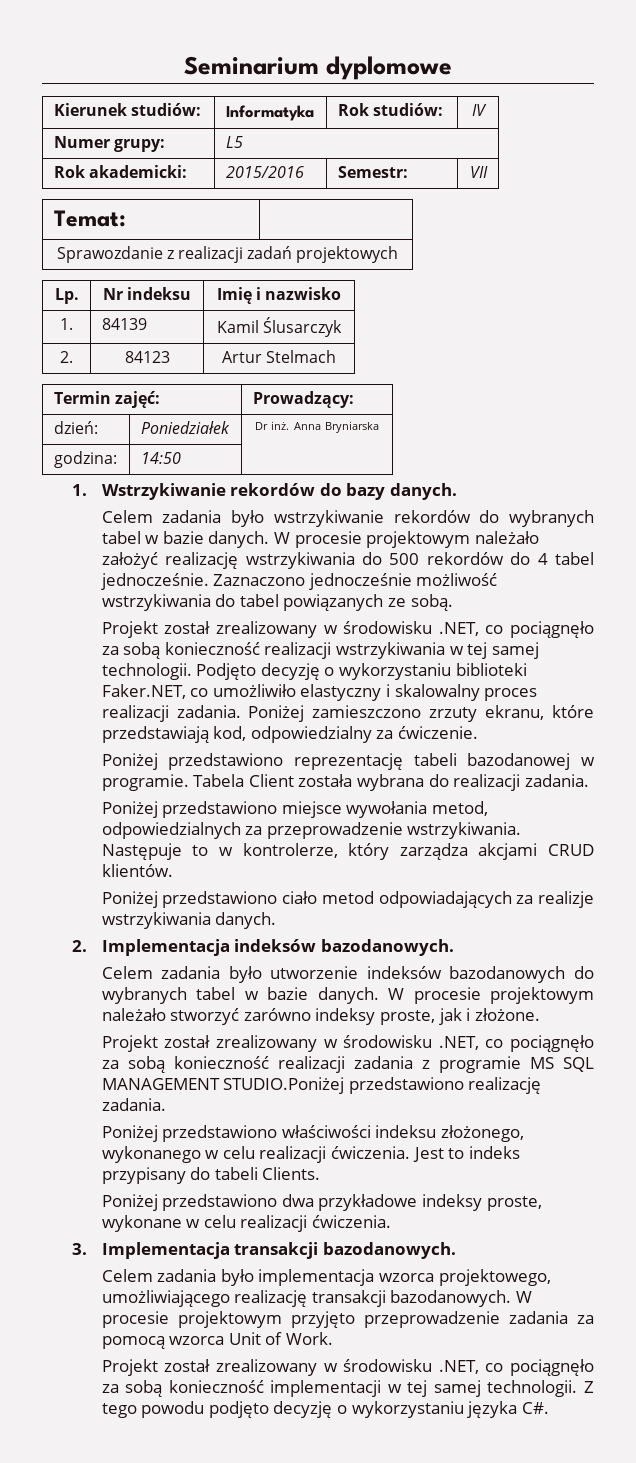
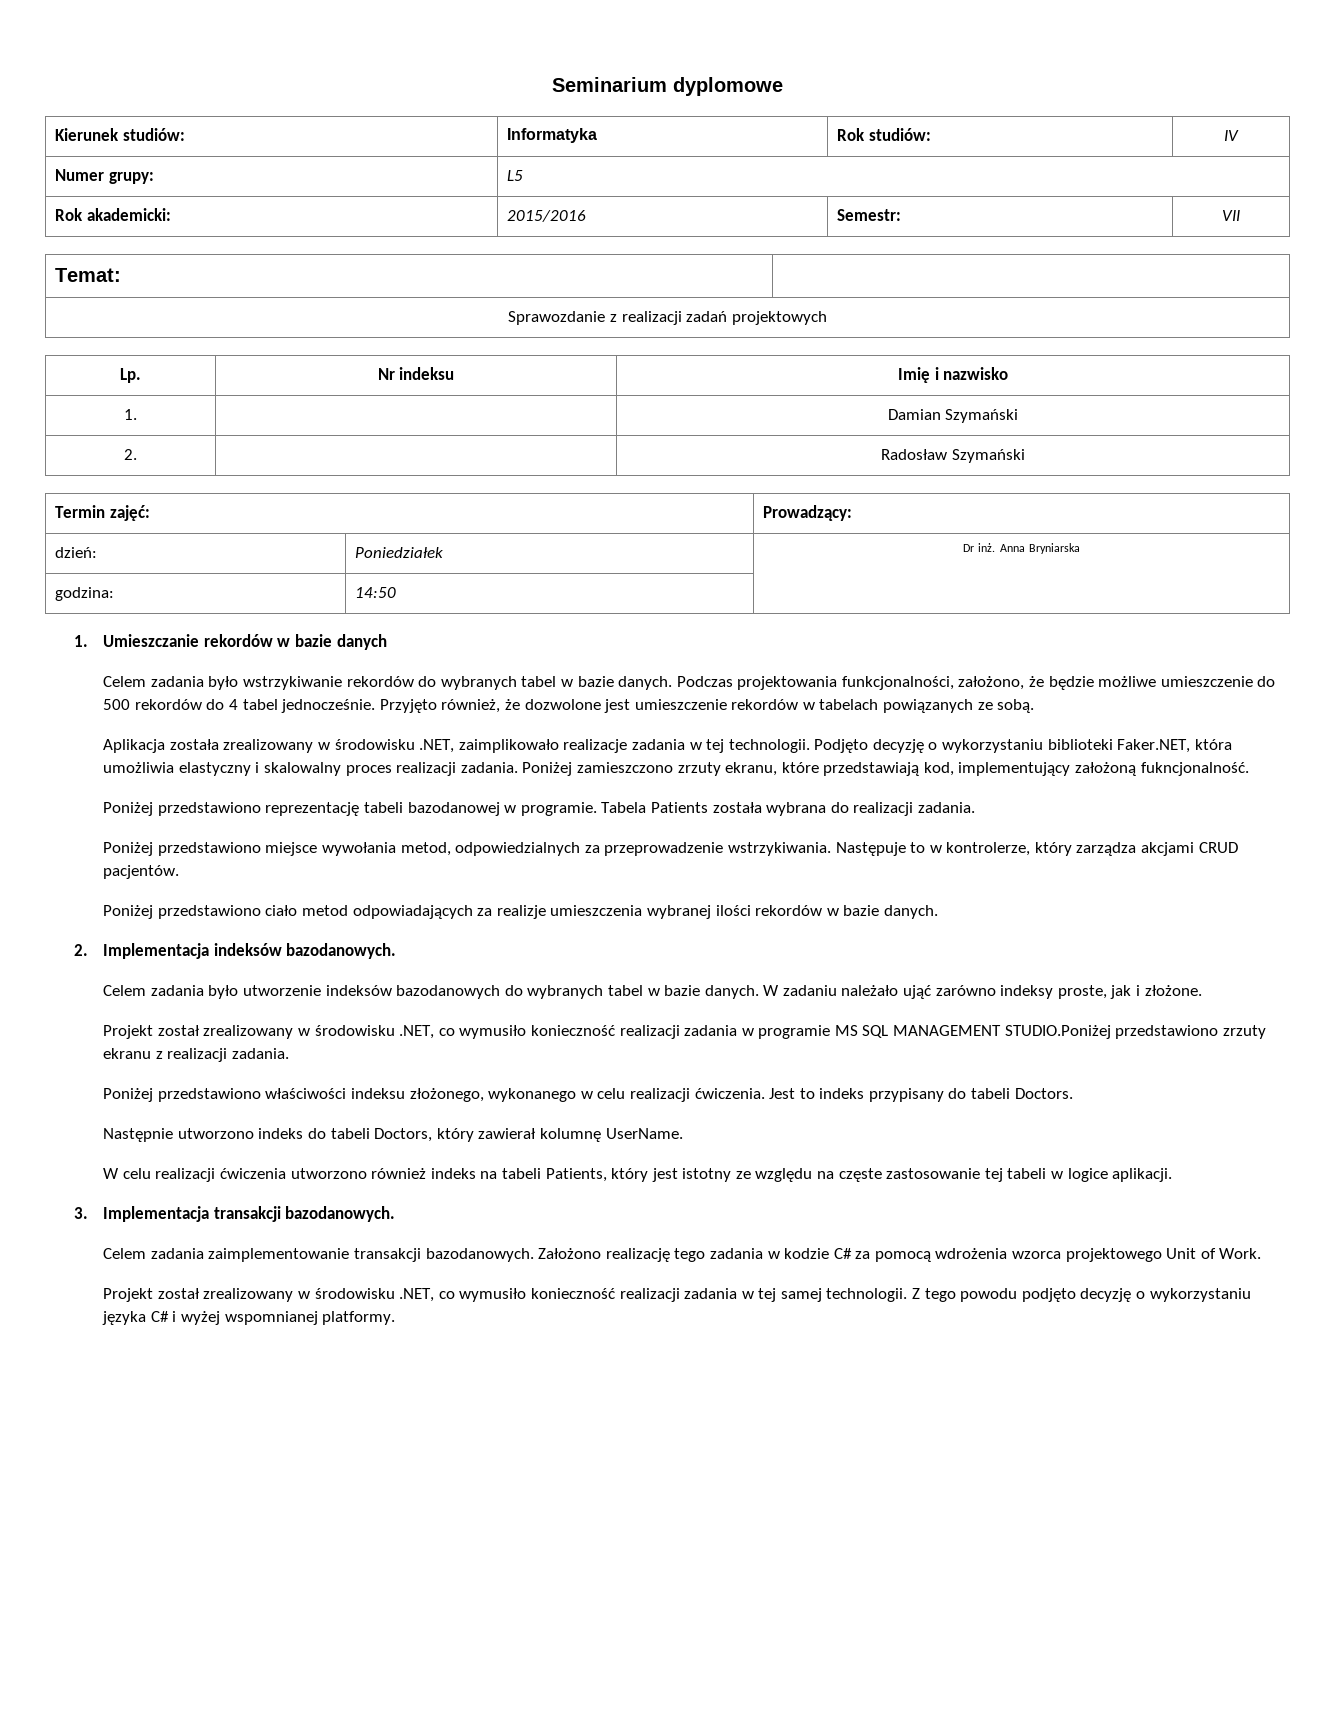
- 1. | 84139 | Kamil Ślusarczyk
- 2. | 84123 | Artur Stelmach
+ 1. | | Damian Szymański
+ 2. | | Radosław Szymański
- 1. Wstrzykiwanie rekordów do bazy danych.
+ 1. Umieszczanie rekordów w bazie danych
- W procesie projektowym należało założyć realizację wstrzykiwania do 500 rekordów do 4 tabel jednocześnie.
+ Podczas projektowania funkcjonalności, założono, że będzie możliwe umieszczenie do 500 rekordów do 4 tabel jednocześnie.
- Zaznaczono jednocześnie możliwość wstrzykiwania do tabel powiązanych ze sobą.
+ Przyjęto również, że dozwolone jest umieszczenie rekordów w tabelach powiązanych ze sobą.
- Projekt został zrealizowany w środowisku .NET, co pociągnęło za sobą konieczność realizacji wstrzykiwania w tej samej technologii.
+ Aplikacja została zrealizowany w środowisku .NET, zaimplikowało realizacje zadania w tej technologii.
- Podjęto decyzję o wykorzystaniu biblioteki Faker.NET, co umożliwiło elastyczny i skalowalny proces realizacji zadania.
+ Podjęto decyzję o wykorzystaniu biblioteki Faker.NET, która umożliwia elastyczny i skalowalny proces realizacji zadania.
- Poniżej zamieszczono zrzuty ekranu, które przedstawiają kod, odpowiedzialny za ćwiczenie.
+ Poniżej zamieszczono zrzuty ekranu, które przedstawiają kod, implementujący założoną fukncjonalność.
- Tabela Client została wybrana do realizacji zadania.
+ Tabela Patients została wybrana do realizacji zadania.
- Następuje to w kontrolerze, który zarządza akcjami CRUD klientów.
+ Następuje to w kontrolerze, który zarządza akcjami CRUD pacjentów.
- Poniżej przedstawiono ciało metod odpowiadających za realizje wstrzykiwania danych.
+ Poniżej przedstawiono ciało metod odpowiadających za realizje umieszczenia wybranej ilości rekordów w bazie danych.
- W procesie projektowym należało stworzyć zarówno indeksy proste, jak i złożone.
+ W zadaniu należało ująć zarówno indeksy proste, jak i złożone.
- Projekt został zrealizowany w środowisku .NET, co pociągnęło za sobą konieczność realizacji zadania z programie MS SQL MANAGEMENT STUDIO.Poniżej przedstawiono realizację zadania.
+ Projekt został zrealizowany w środowisku .NET, co wymusiło konieczność realizacji zadania w programie MS SQL MANAGEMENT STUDIO.Poniżej przedstawiono zrzuty ekranu z realizacji zadania.
- Jest to indeks przypisany do tabeli Clients.
- Poniżej przedstawiono dwa przykładowe indeksy proste, wykonane w celu realizacji ćwiczenia.
+ Jest to indeks przypisany do tabeli Doctors.
+ Następnie utworzono indeks do tabeli Doctors, który zawierał kolumnę UserName.
+ W celu realizacji ćwiczenia utworzono również indeks na tabeli Patients, który jest istotny ze względu na częste zastosowanie tej tabeli w logice aplikacji.
- Celem zadania było implementacja wzorca projektowego, umożliwiającego realizację transakcji bazodanowych. W procesie projektowym przyjęto przeprowadzenie zadania za pomocą wzorca Unit of Work.
+ Celem zadania zaimplementowanie transakcji bazodanowych. Założono realizację tego zadania w kodzie C# za pomocą wdrożenia wzorca projektowego Unit of Work.
- Projekt został zrealizowany w środowisku .NET, co pociągnęło za sobą konieczność implementacji w tej samej technologii.
+ Projekt został zrealizowany w środowisku .NET, co wymusiło konieczność realizacji zadania w tej samej technologii.
- Z tego powodu podjęto decyzję o wykorzystaniu języka C#.
+ Z tego powodu podjęto decyzję o wykorzystaniu języka C# i wyżej wspomnianej platformy.

